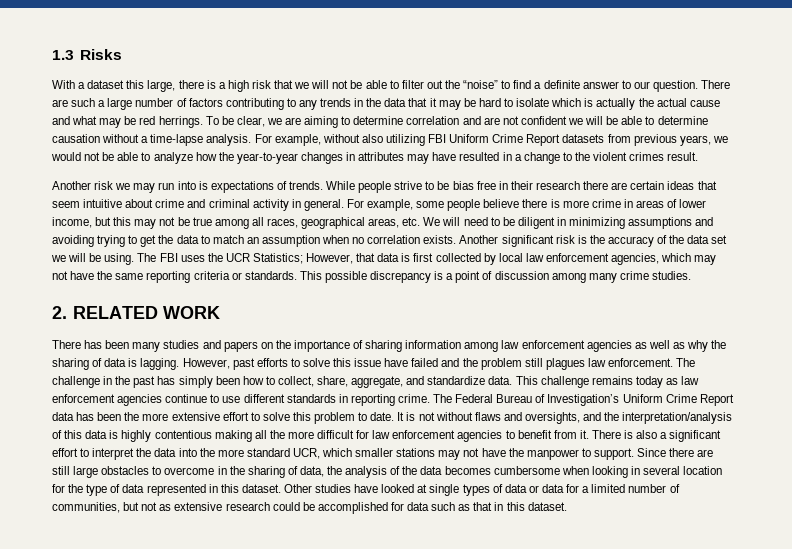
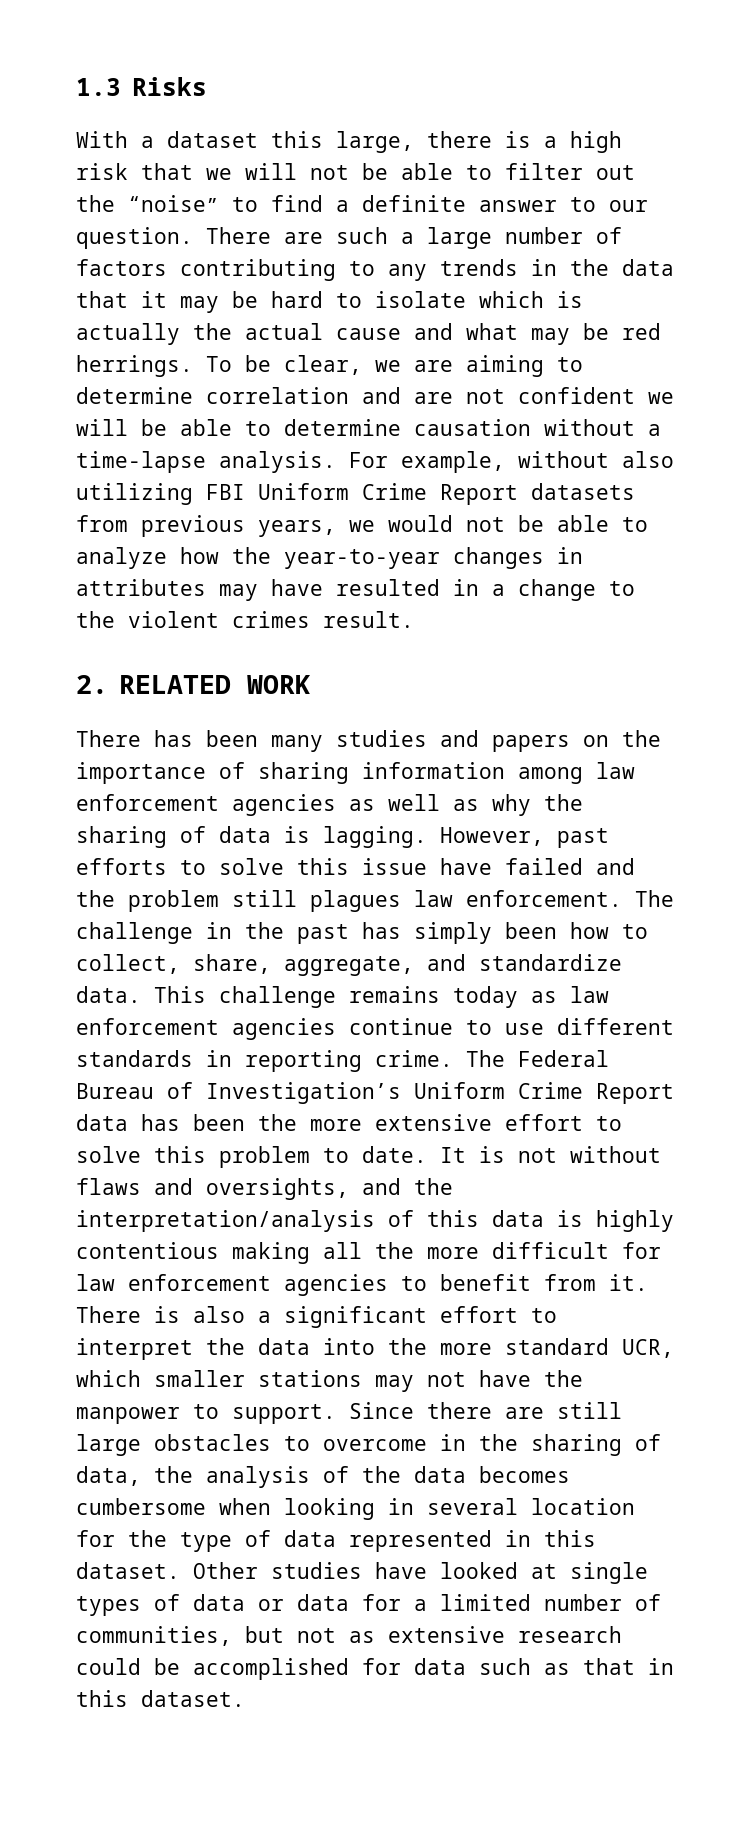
- Another risk we may run into is expectations of trends. While people strive to be bias free in their research there are certain ideas that seem intuitive about crime and criminal activity in general. For example, some people believe there is more crime in areas of lower income, but this may not be true among all races, geographical areas, etc. We will need to be diligent in minimizing assumptions and avoiding trying to get the data to match an assumption when no correlation exists. Another significant risk is the accuracy of the data set we will be using. The FBI uses the UCR Statistics; However, that data is first collected by local law enforcement agencies, which may not have the same reporting criteria or standards. This possible discrepancy is a point of discussion among many crime studies.

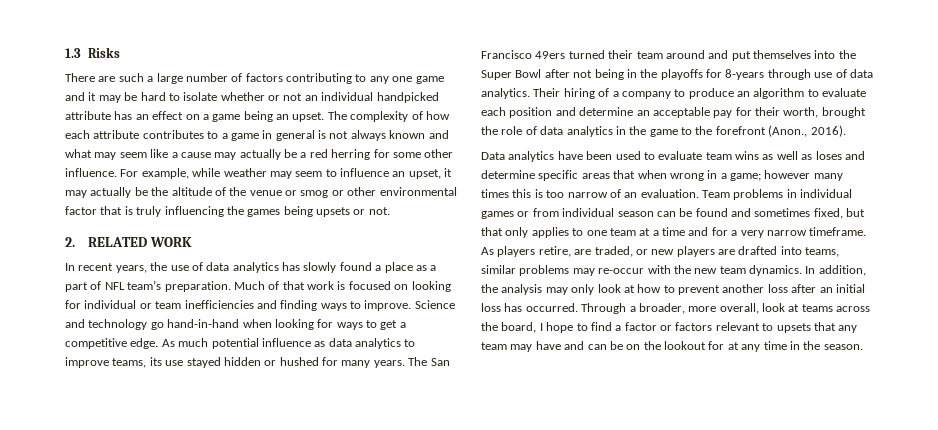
- With a dataset this large, there is a high risk that we will not be able to filter out the “noise” to find a definite answer to our question. There are such a large number of factors contributing to any trends in the data that it may be hard to isolate which is actually the actual cause and what may be red herrings. To be clear, we are aiming to determine correlation and are not confident we will be able to determine causation without a time-lapse analysis. For example, without also utilizing FBI Uniform Crime Report datasets from previous years, we would not be able to analyze how the year-to-year changes in attributes may have resulted in a change to the violent crimes result.
+ There are such a large number of factors contributing to any one game and it may be hard to isolate whether or not an individual handpicked attribute has an effect on a game being an upset. The complexity of how each attribute contributes to a game in general is not always known and what may seem like a cause may actually be a red herring for some other influence. For example, while weather may seem to influence an upset, it may actually be the altitude of the venue or smog or other environmental factor that is truly influencing the games being upsets or not.
  2. RELATED WORK
- There has been many studies and papers on the importance of sharing information among law enforcement agencies as well as why the sharing of data is lagging. However, past efforts to solve this issue have failed and the problem still plagues law enforcement. The challenge in the past has simply been how to collect, share, aggregate, and standardize data. This challenge remains today as law enforcement agencies continue to use different standards in reporting crime. The Federal Bureau of Investigation’s Uniform Crime Report data has been the more extensive effort to solve this problem to date. It is not without flaws and oversights, and the interpretation/analysis of this data is highly contentious making all the more difficult for law enforcement agencies to benefit from it. There is also a significant effort to interpret the data into the more standard UCR, which smaller stations may not have the manpower to support. Since there are still large obstacles to overcome in the sharing of data, the analysis of the data becomes cumbersome when looking in several location for the type of data represented in this dataset. Other studies have looked at single types of data or data for a limited number of communities, but not as extensive research could be accomplished for data such as that in this dataset.
+ In recent years, the use of data analytics has slowly found a place as a part of NFL team’s preparation. Much of that work is focused on looking for individual or team inefficiencies and finding ways to improve. Science and technology go hand-in-hand when looking for ways to get a competitive edge. As much potential influence as data analytics to improve teams, its use stayed hidden or hushed for many years. The San Francisco 49ers turned their team around and put themselves into the Super Bowl after not being in the playoffs for 8-years through use of data analytics. Their hiring of a company to produce an algorithm to evaluate each position and determine an acceptable pay for their worth, brought the role of data analytics in the game to the forefront (Anon., 2016).
+ Data analytics have been used to evaluate team wins as well as loses and determine specific areas that when wrong in a game; however many times this is too narrow of an evaluation. Team problems in individual games or from individual season can be found and sometimes fixed, but that only applies to one team at a time and for a very narrow timeframe. As players retire, are traded, or new players are drafted into teams, similar problems may re-occur with the new team dynamics. In addition, the analysis may only look at how to prevent another loss after an initial loss has occurred. Through a broader, more overall, look at teams across the board, I hope to find a factor or factors relevant to upsets that any team may have and can be on the lookout for at any time in the season.

